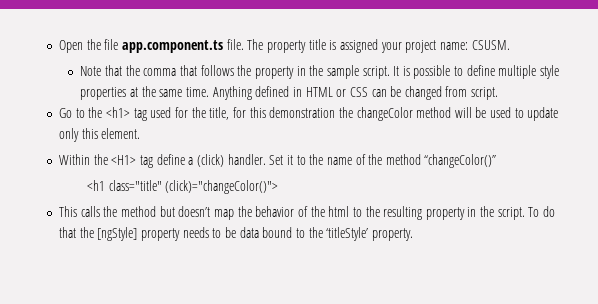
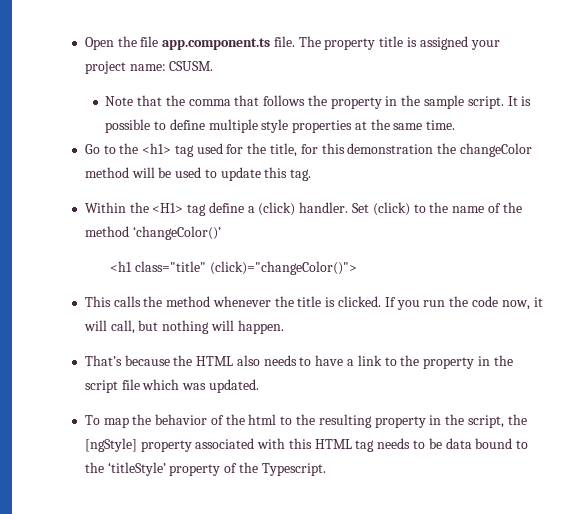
- Anything defined in HTML or CSS can be changed from script.
- Go to the <h1> tag used for the title, for this demonstration the changeColor method will be used to update only this element.
+ Go to the <h1> tag used for the title, for this demonstration the changeColor method will be used to update this tag.
- Set it to the name of the method “changeColor()”
+ Set (click) to the name of the method ‘changeColor()’
- This calls the method but doesn’t map the behavior of the html to the resulting property in the script. To do that the [ngStyle] property needs to be data bound to the ‘titleStyle’ property.
+ This calls the method whenever the title is clicked. If you run the code now, it will call, but nothing will happen.
+ That’s because the HTML also needs to have a link to the property in the script file which was updated.
+ To map the behavior of the html to the resulting property in the script, the [ngStyle] property associated with this HTML tag needs to be data bound to the ‘titleStyle’ property of the Typescript.

